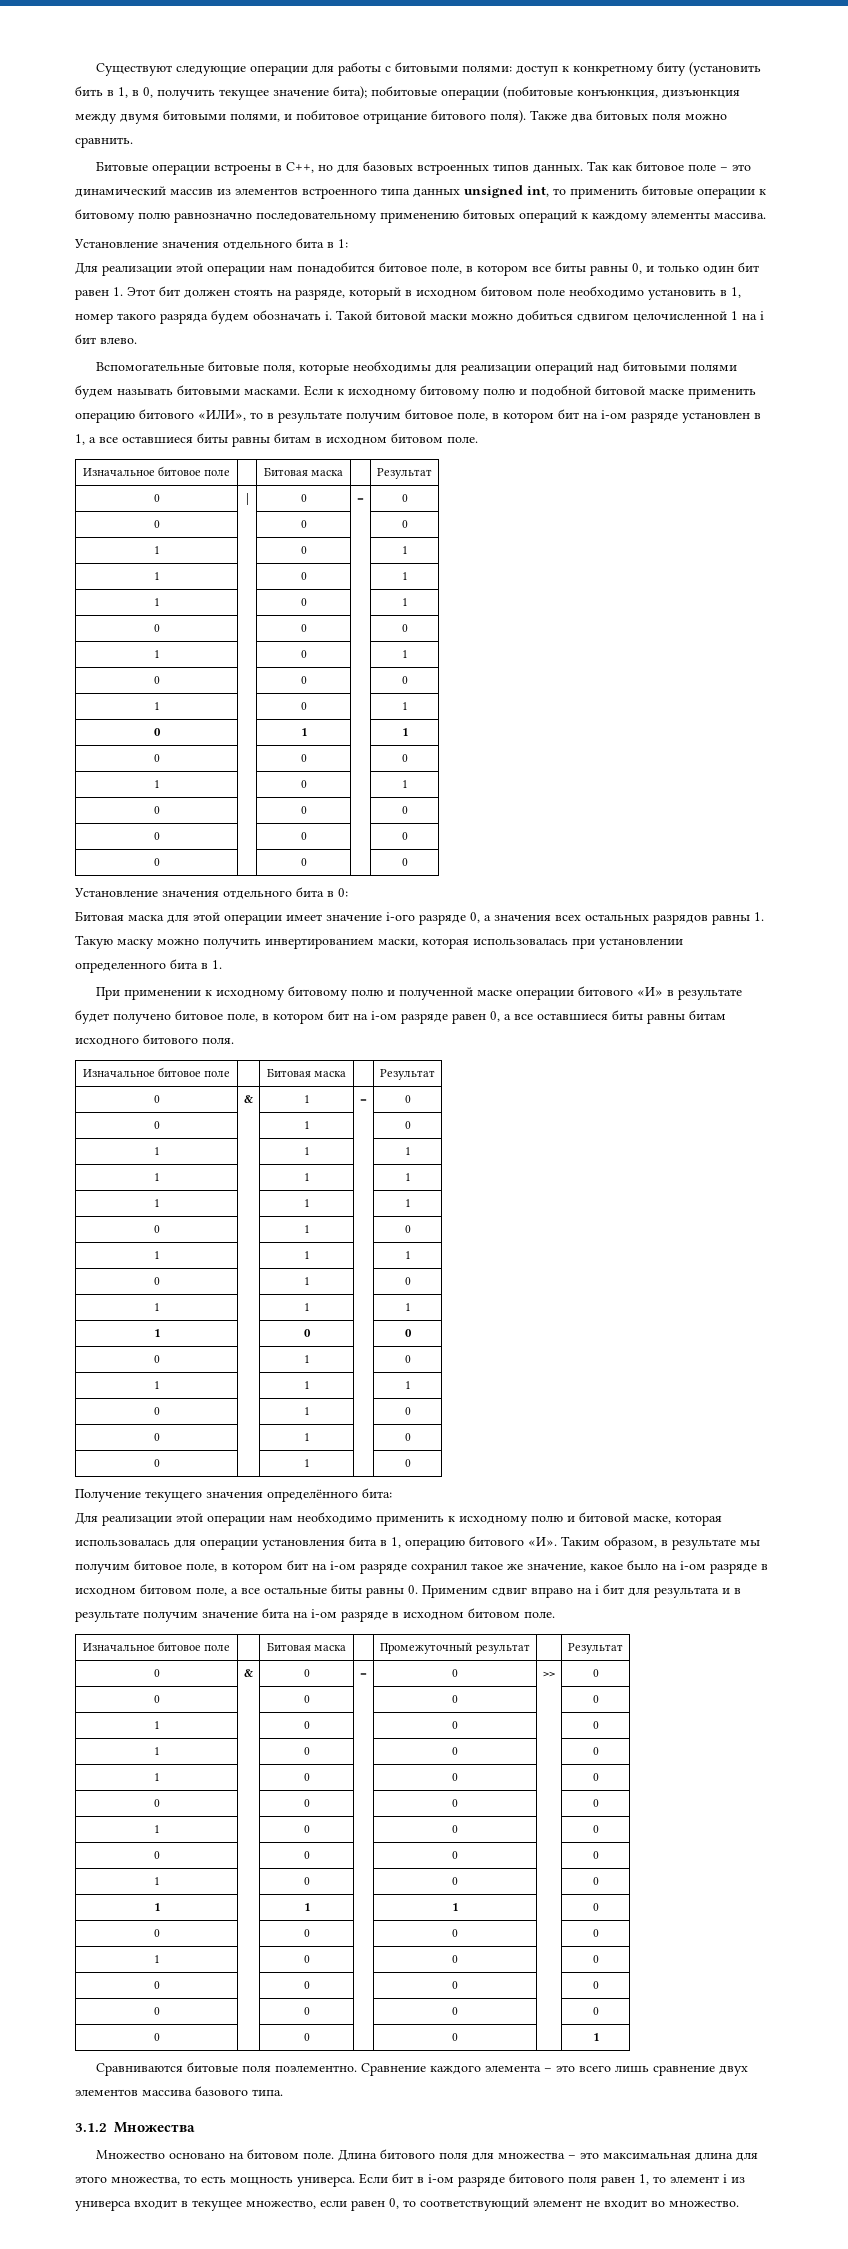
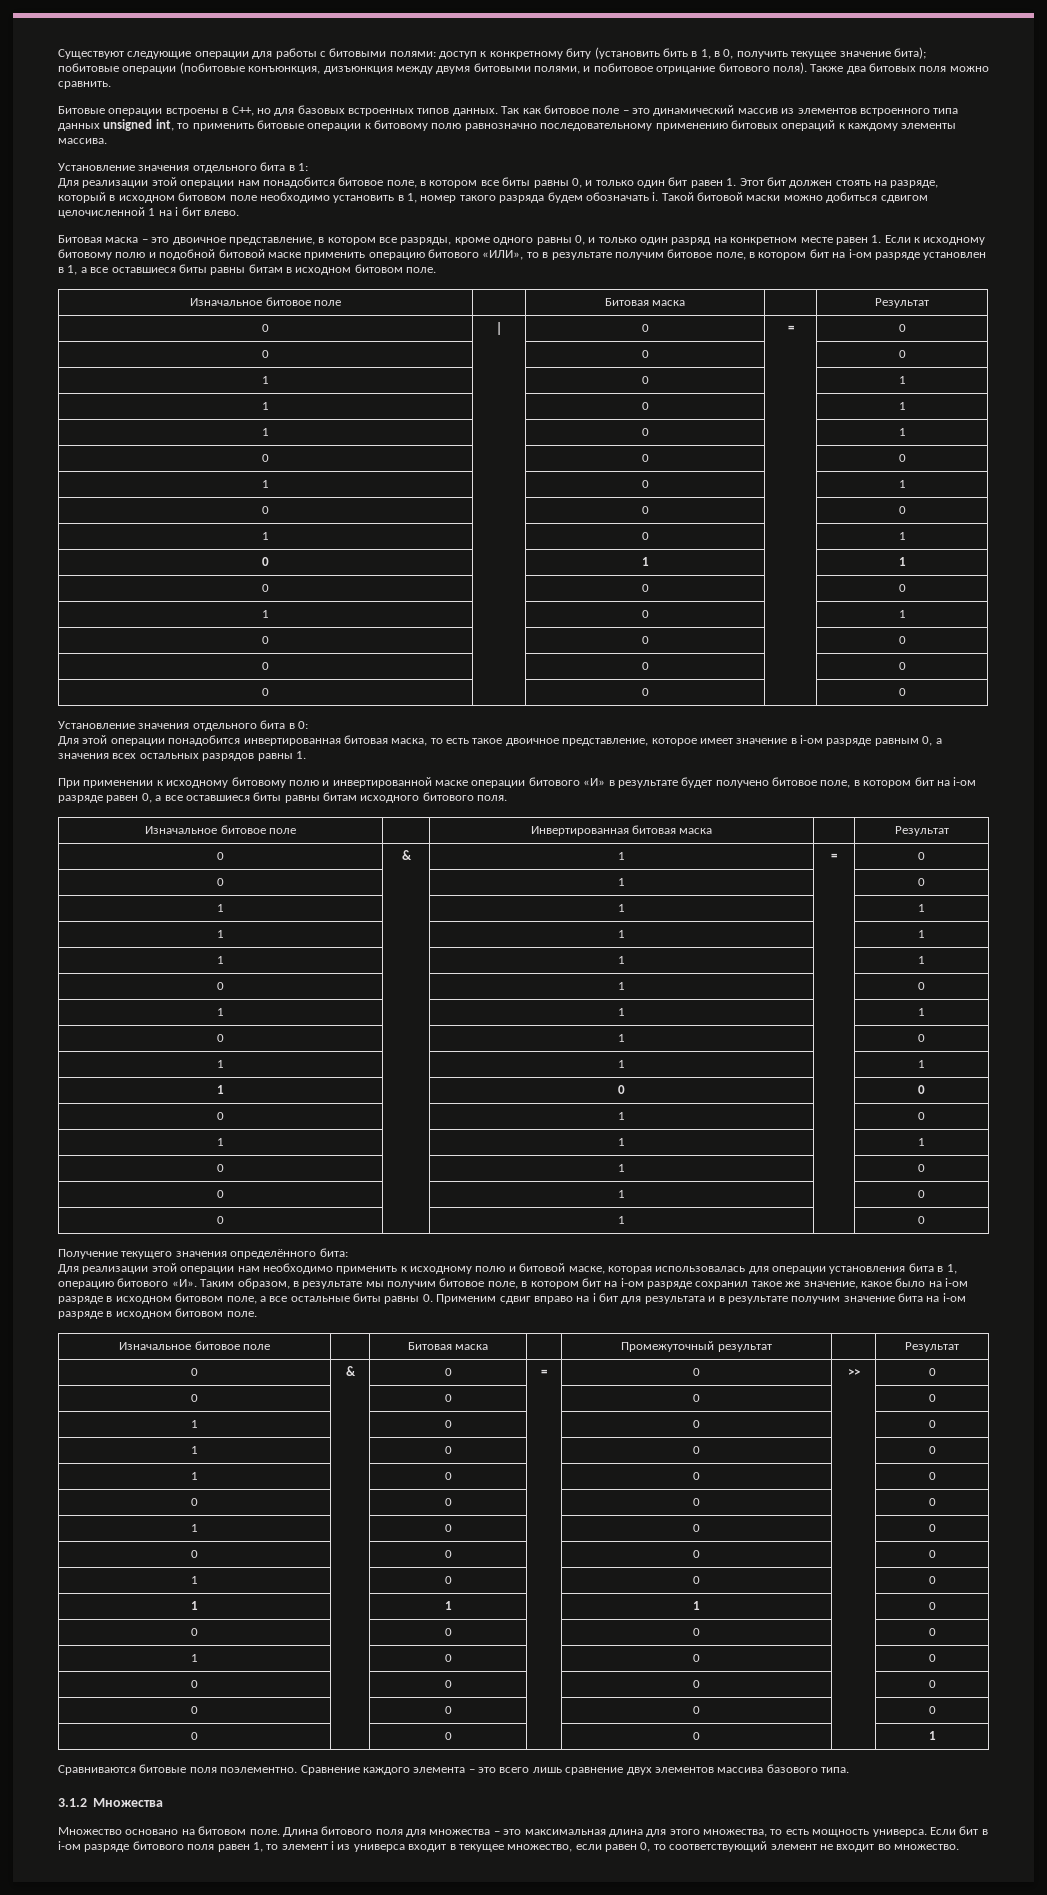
- Вспомогательные битовые поля, которые необходимы для реализации операций над битовыми полями будем называть битовыми масками. Если к исходному битовому полю и подобной битовой маске применить операцию битового «ИЛИ», то в результате получим битовое поле, в котором бит на i-ом разряде установлен в 1, а все оставшиеся биты равны битам в исходном битовом поле.
+ Битовая маска – это двоичное представление, в котором все разряды, кроме одного равны 0, и только один разряд на конкретном месте равен 1. Если к исходному битовому полю и подобной битовой маске применить операцию битового «ИЛИ», то в результате получим битовое поле, в котором бит на i-ом разряде установлен в 1, а все оставшиеся биты равны битам в исходном битовом поле.
- Битовая маска для этой операции имеет значение i-ого разряде 0, а значения всех остальных разрядов равны 1. Такую маску можно получить инвертированием маски, которая использовалась при установлении определенного бита в 1.
+ Для этой операции понадобится инвертированная битовая маска, то есть такое двоичное представление, которое имеет значение в i-ом разряде равным 0, а значения всех остальных разрядов равны 1.
- При применении к исходному битовому полю и полученной маске операции битового «И» в результате будет получено битовое поле, в котором бит на i-ом разряде равен 0, а все оставшиеся биты равны битам исходного битового поля.
- Изначальное битовое поле | | Битовая маска | | Результат
+ При применении к исходному битовому полю и инвертированной маске операции битового «И» в результате будет получено битовое поле, в котором бит на i-ом разряде равен 0, а все оставшиеся биты равны битам исходного битового поля.
+ Изначальное битовое поле | | Инвертированная битовая маска | | Результат

